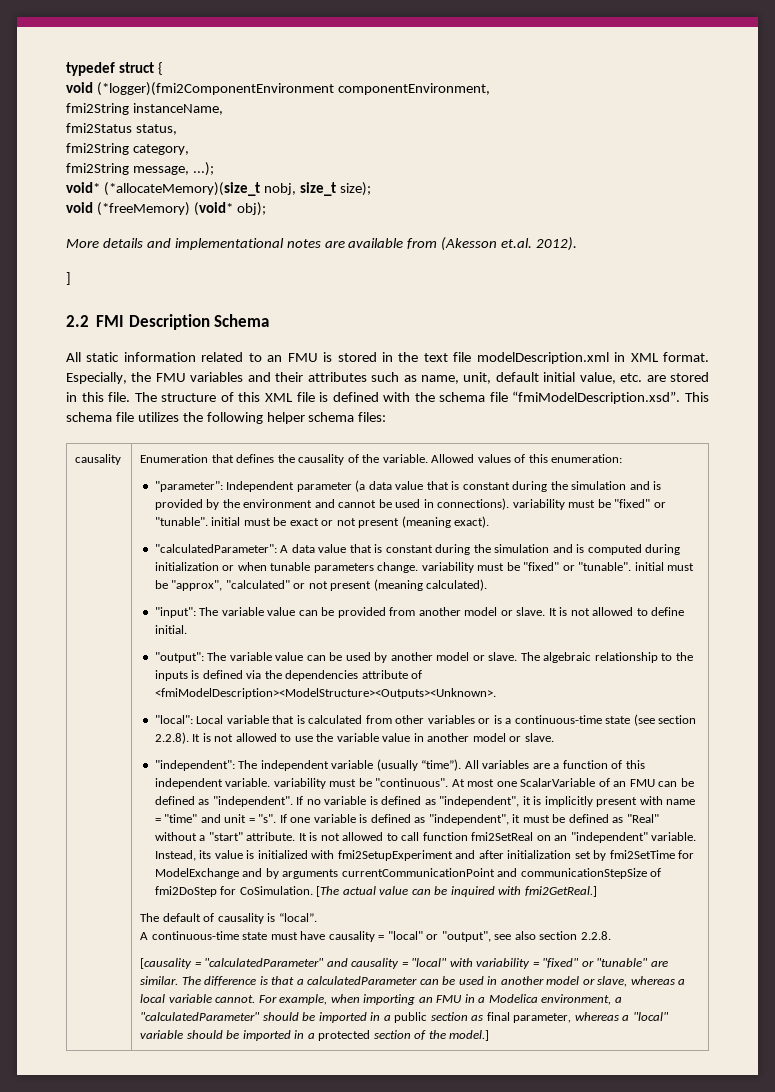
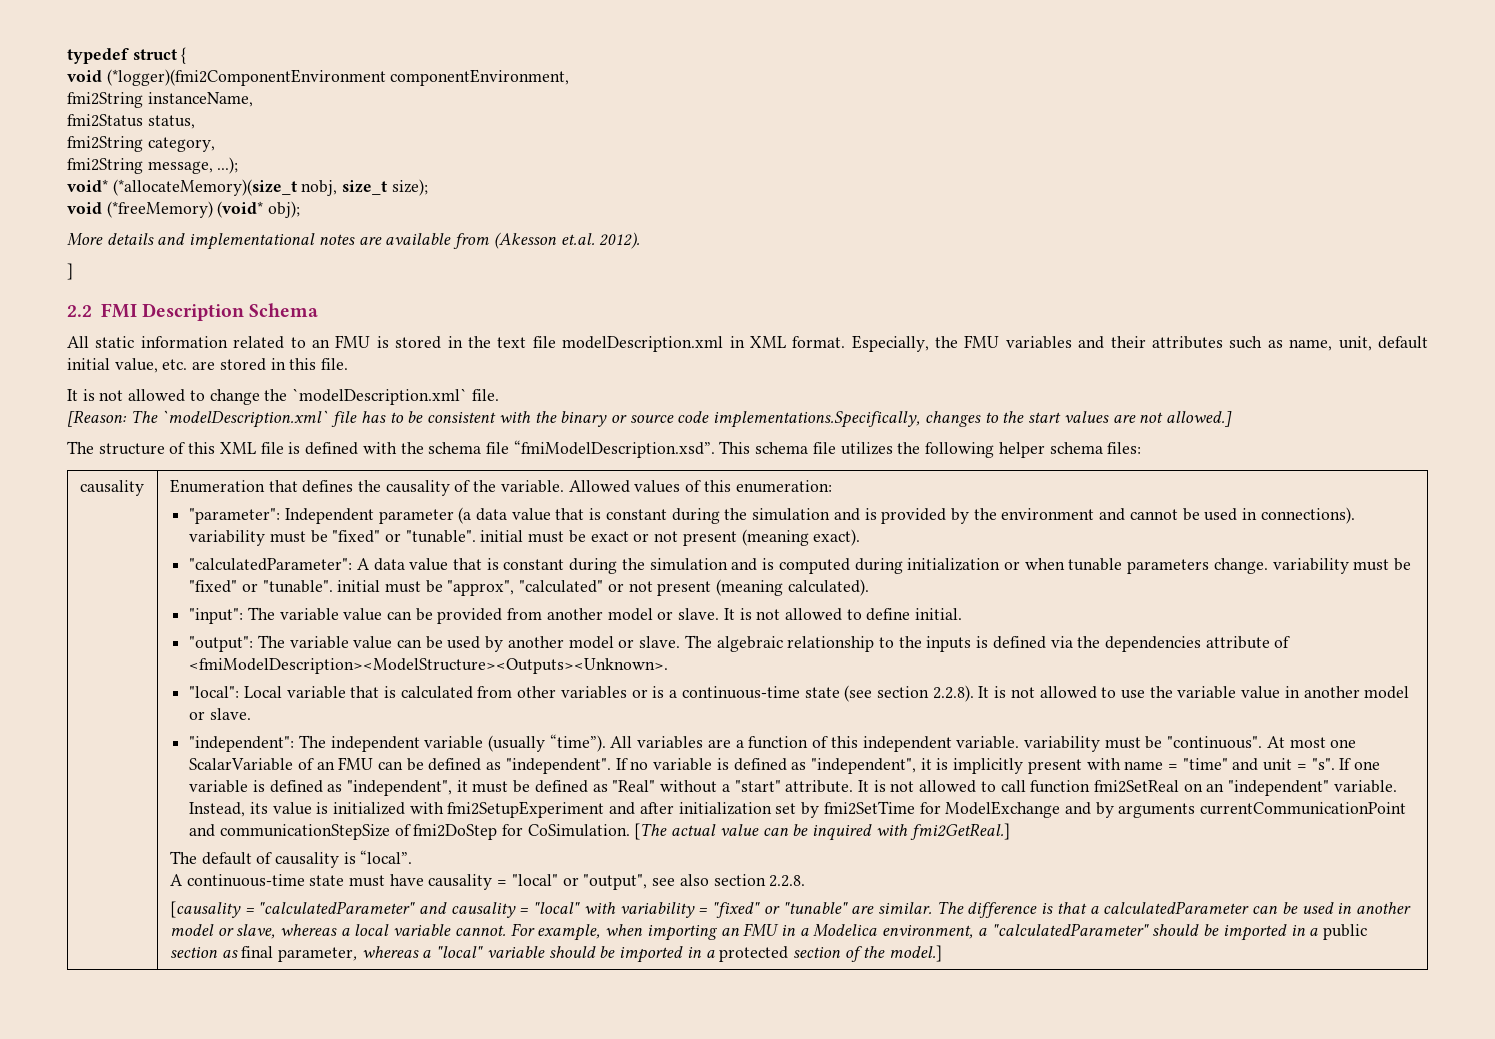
- Especially, the FMU variables and their attributes such as name, unit, default initial value, etc. are stored in this file. The structure of this XML file is defined with the schema file “fmiModelDescription.xsd”. This schema file utilizes the following helper schema files:
+ Especially, the FMU variables and their attributes such as name, unit, default initial value, etc. are stored in this file.
+ It is not allowed to change the `modelDescription.xml` file.
+ [Reason: The `modelDescription.xml` file has to be consistent with the binary or source code implementations.Specifically, changes to the start values are not allowed.]
+ The structure of this XML file is defined with the schema file “fmiModelDescription.xsd”. This schema file utilizes the following helper schema files:

